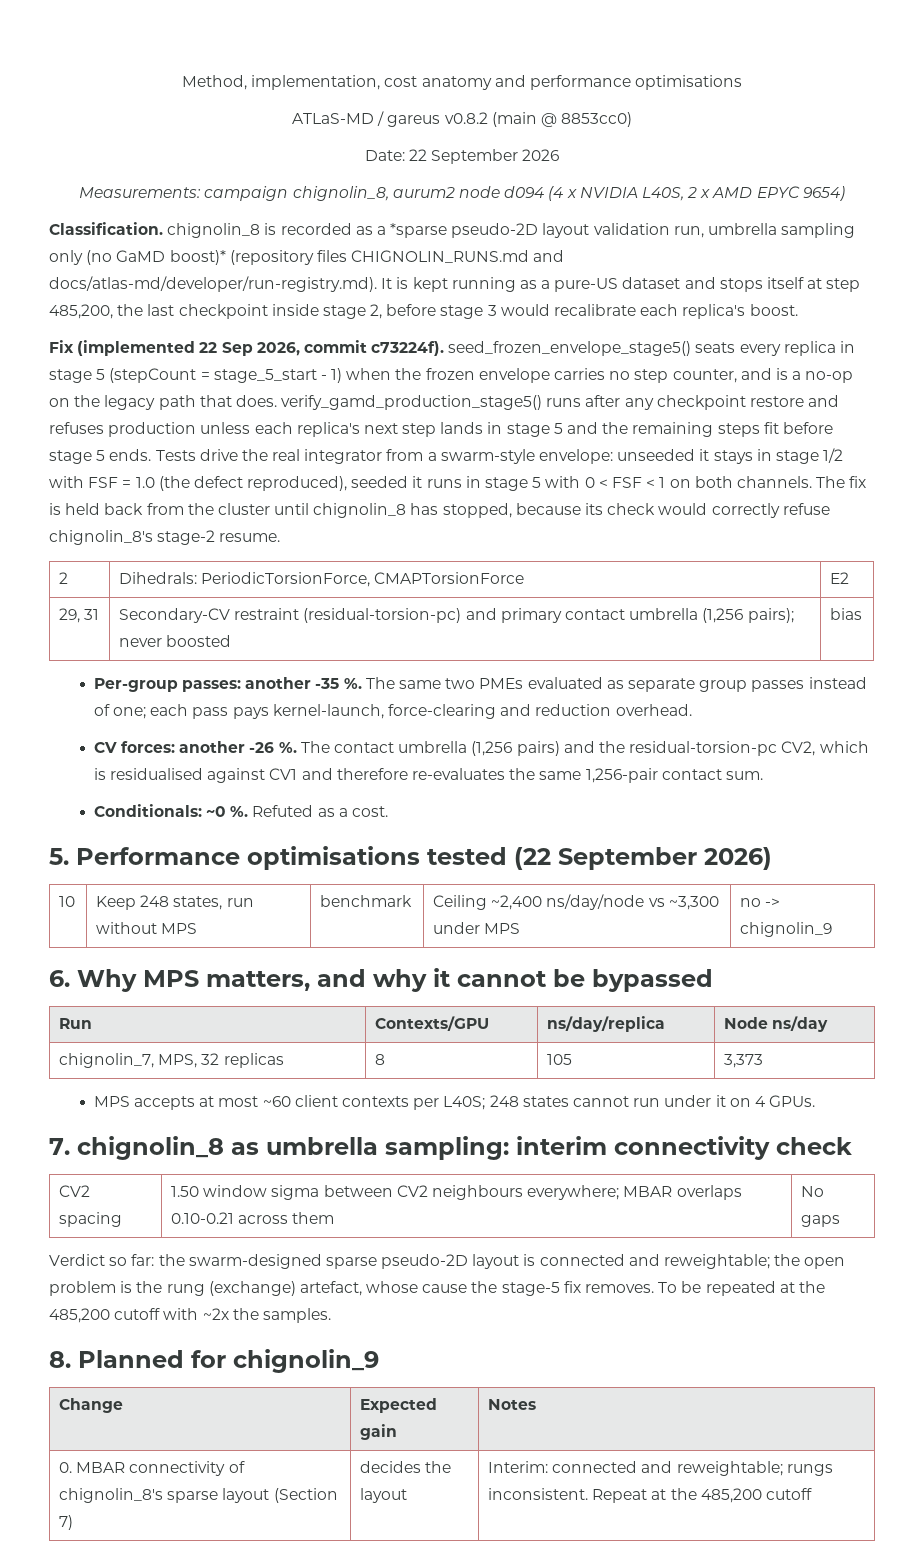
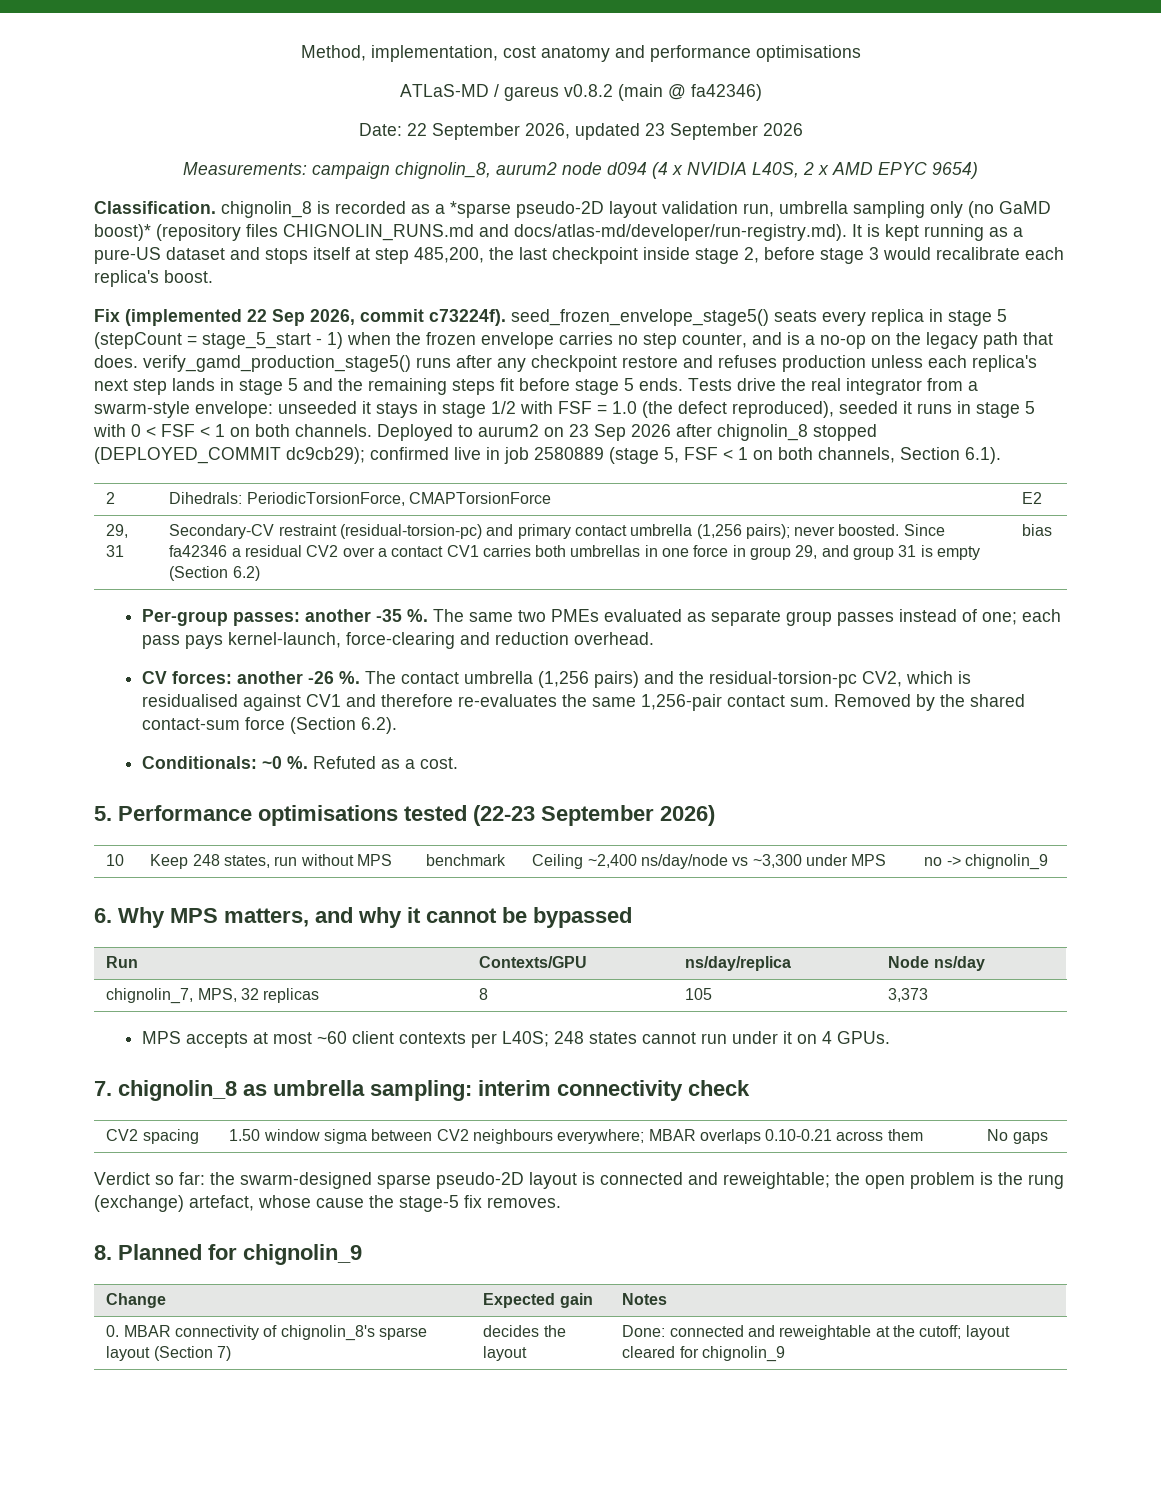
- ATLaS-MD / gareus v0.8.2 (main @ 8853cc0)
+ ATLaS-MD / gareus v0.8.2 (main @ fa42346)
- Date: 22 September 2026
+ Date: 22 September 2026, updated 23 September 2026
- The fix is held back from the cluster until chignolin_8 has stopped, because its check would correctly refuse chignolin_8's stage-2 resume.
+ Deployed to aurum2 on 23 Sep 2026 after chignolin_8 stopped (DEPLOYED_COMMIT dc9cb29); confirmed live in job 2580889 (stage 5, FSF < 1 on both channels, Section 6.1).
- 29, 31 | Secondary-CV restraint (residual-torsion-pc) and primary contact umbrella (1,256 pairs); never boosted | bias
+ 29, 31 | Secondary-CV restraint (residual-torsion-pc) and primary contact umbrella (1,256 pairs); never boosted. Since fa42346 a residual CV2 over a contact CV1 carries both umbrellas in one force in group 29, and group 31 is empty (Section 6.2) | bias
+ Removed by the shared contact-sum force (Section 6.2).
- 5. Performance optimisations tested (22 September 2026)
+ 5. Performance optimisations tested (22-23 September 2026)
- To be repeated at the 485,200 cutoff with ~2x the samples.
- 0. MBAR connectivity of chignolin_8's sparse layout (Section 7) | decides the layout | Interim: connected and reweightable; rungs inconsistent. Repeat at the 485,200 cutoff
+ 0. MBAR connectivity of chignolin_8's sparse layout (Section 7) | decides the layout | Done: connected and reweightable at the cutoff; layout cleared for chignolin_9

